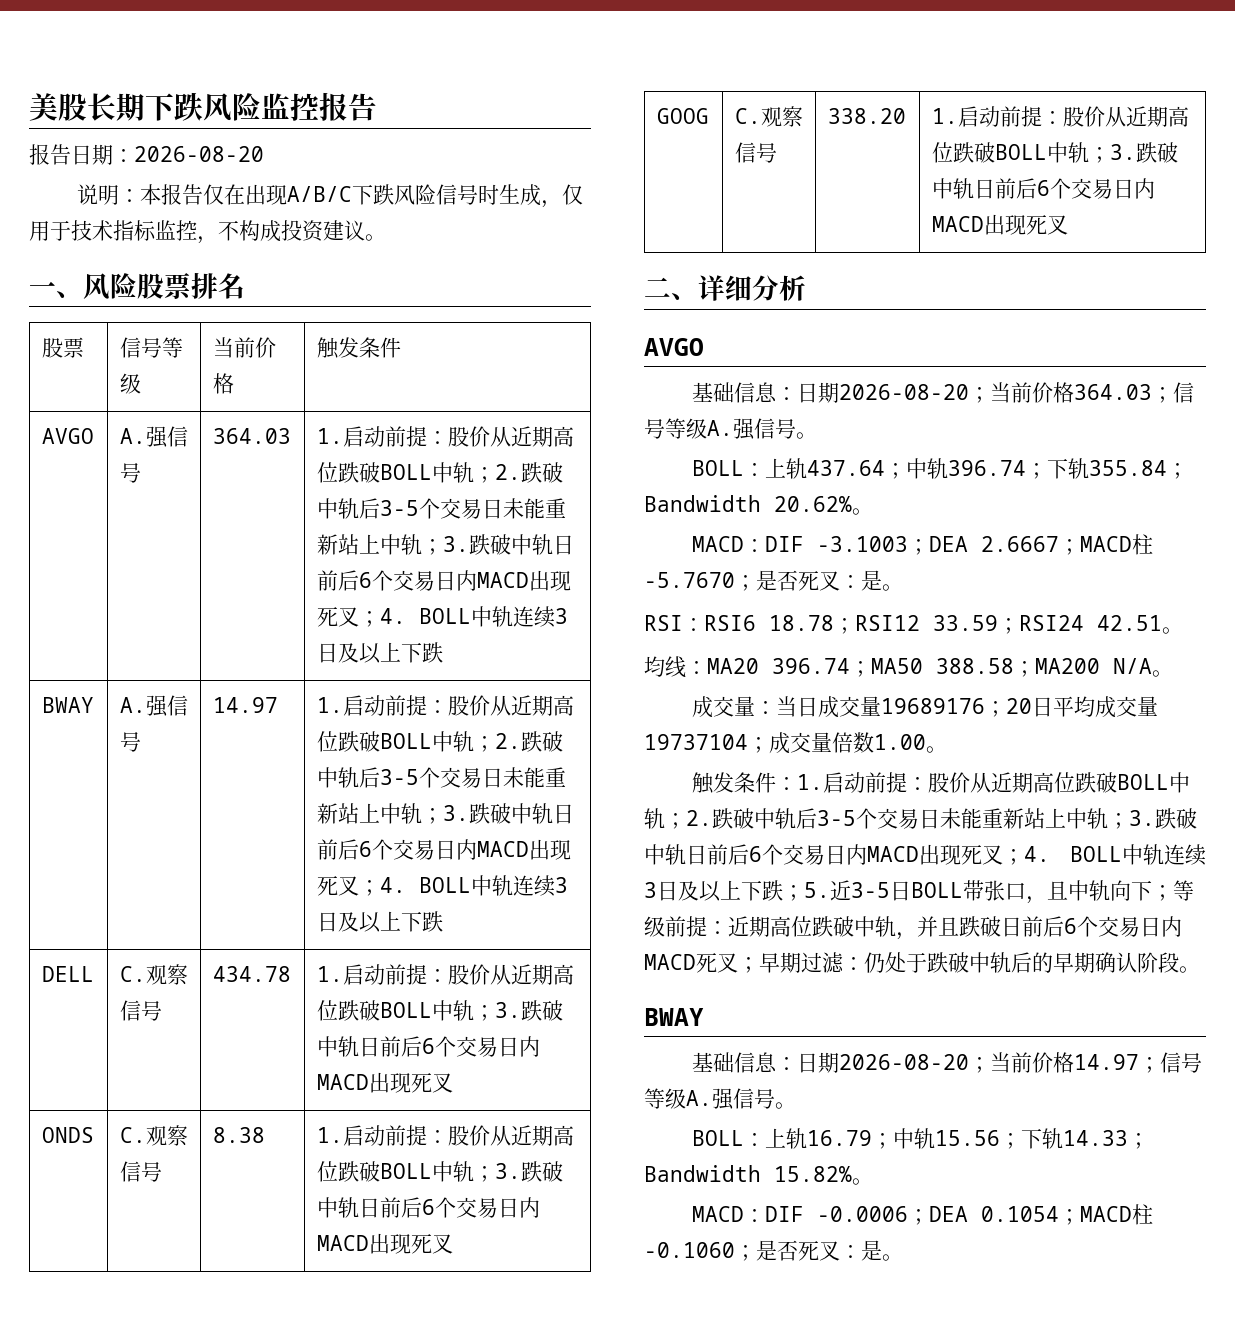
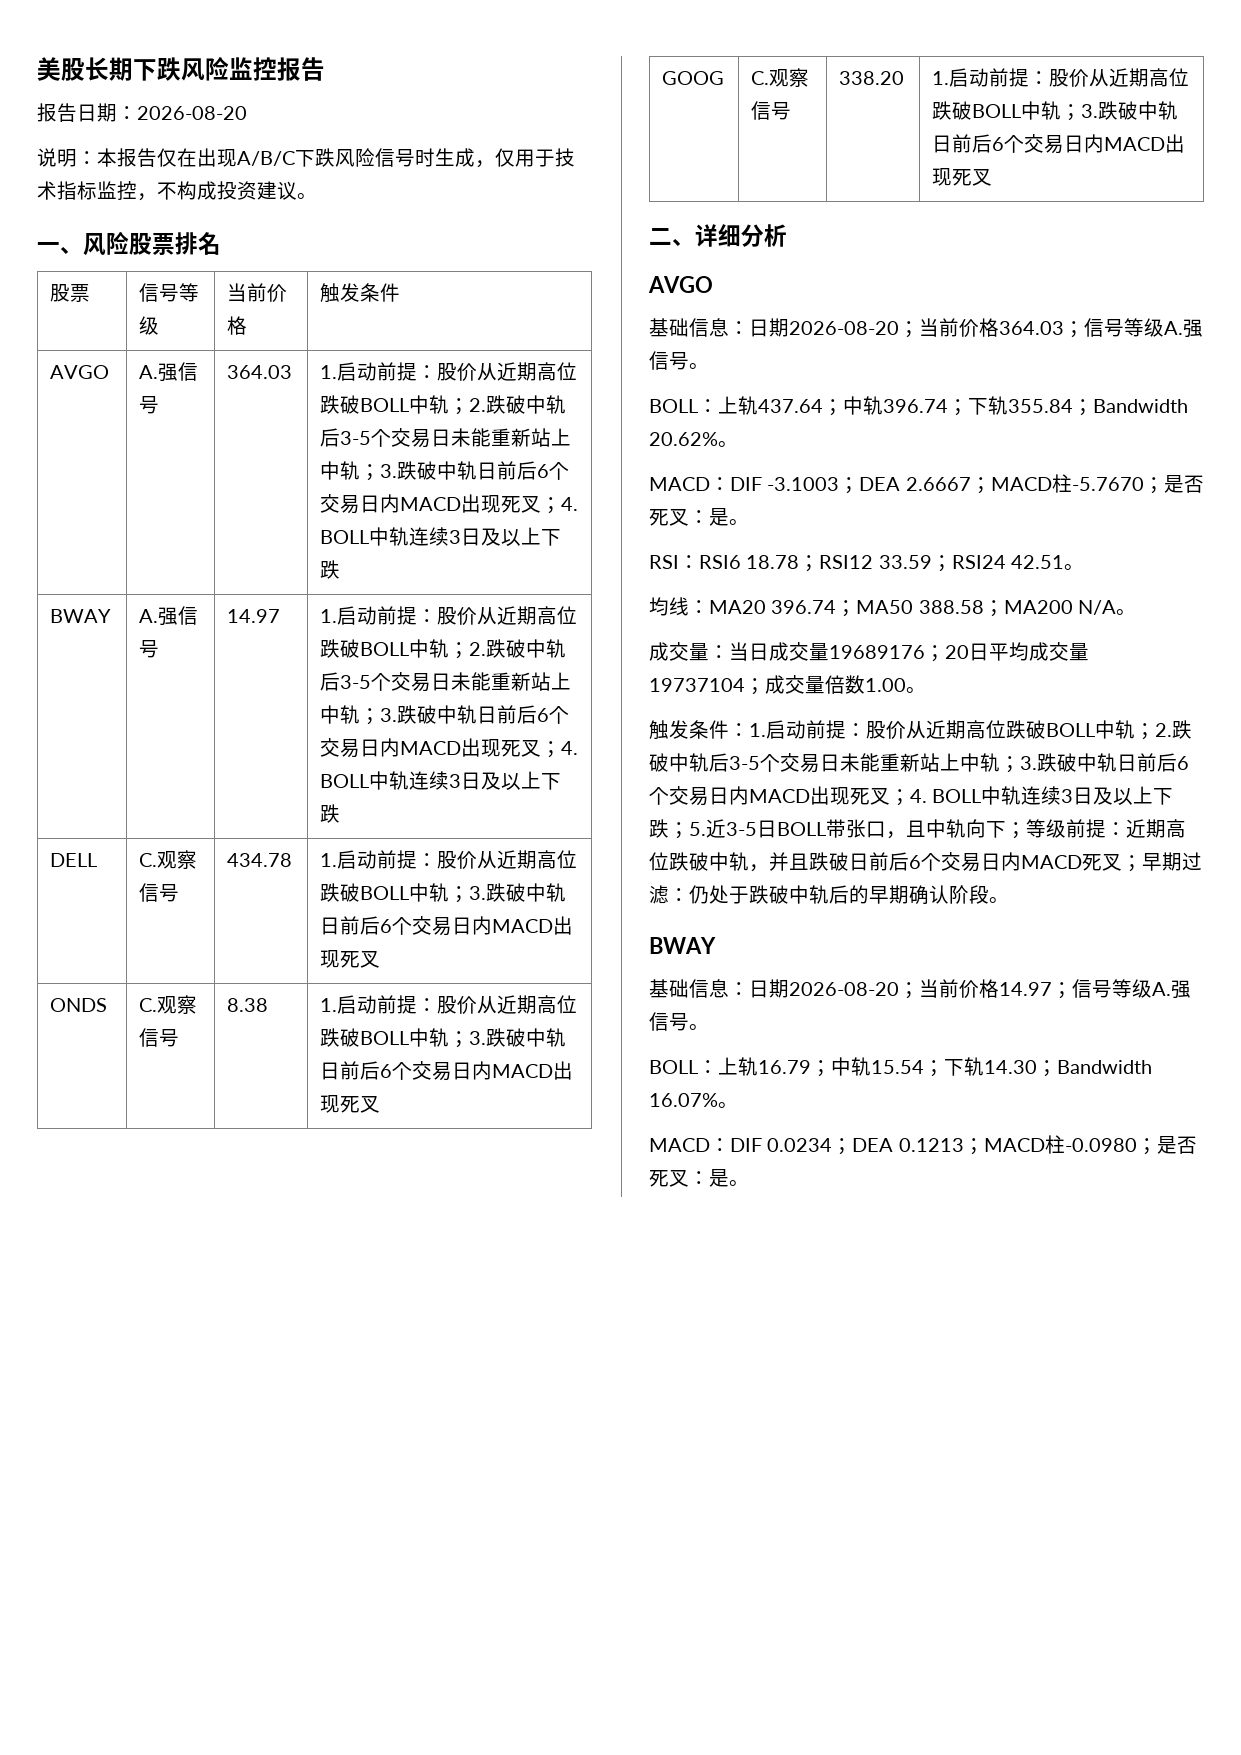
- BOLL：上轨16.79；中轨15.56；下轨14.33；Bandwidth 15.82%。
- MACD：DIF -0.0006；DEA 0.1054；MACD柱-0.1060；是否死叉：是。
+ BOLL：上轨16.79；中轨15.54；下轨14.30；Bandwidth 16.07%。
+ MACD：DIF 0.0234；DEA 0.1213；MACD柱-0.0980；是否死叉：是。

